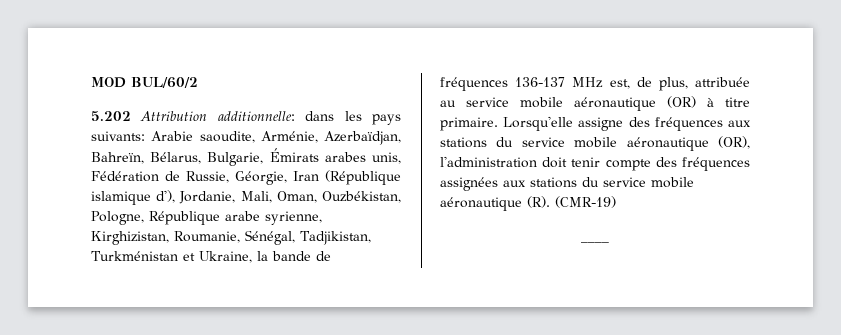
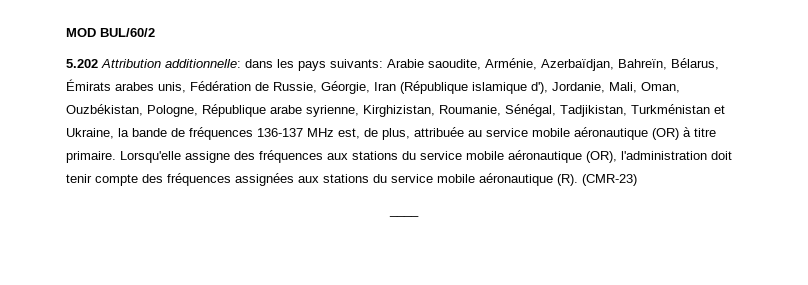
- 5.202 Attribution additionnelle: dans les pays suivants: Arabie saoudite, Arménie, Azerbaïdjan, Bahreïn, Bélarus, Bulgarie, Émirats arabes unis, Fédération de Russie, Géorgie, Iran (République islamique d'), Jordanie, Mali, Oman, Ouzbékistan, Pologne, République arabe syrienne, Kirghizistan, Roumanie, Sénégal, Tadjikistan, Turkménistan et Ukraine, la bande de fréquences 136-137 MHz est, de plus, attribuée au service mobile aéronautique (OR) à titre primaire.
+ 5.202 Attribution additionnelle: dans les pays suivants: Arabie saoudite, Arménie, Azerbaïdjan, Bahreïn, Bélarus, Émirats arabes unis, Fédération de Russie, Géorgie, Iran (République islamique d'), Jordanie, Mali, Oman, Ouzbékistan, Pologne, République arabe syrienne, Kirghizistan, Roumanie, Sénégal, Tadjikistan, Turkménistan et Ukraine, la bande de fréquences 136-137 MHz est, de plus, attribuée au service mobile aéronautique (OR) à titre primaire.
- Lorsqu'elle assigne des fréquences aux stations du service mobile aéronautique (OR), l'administration doit tenir compte des fréquences assignées aux stations du service mobile aéronautique (R). (CMR-19)
+ Lorsqu'elle assigne des fréquences aux stations du service mobile aéronautique (OR), l'administration doit tenir compte des fréquences assignées aux stations du service mobile aéronautique (R). (CMR-23)

